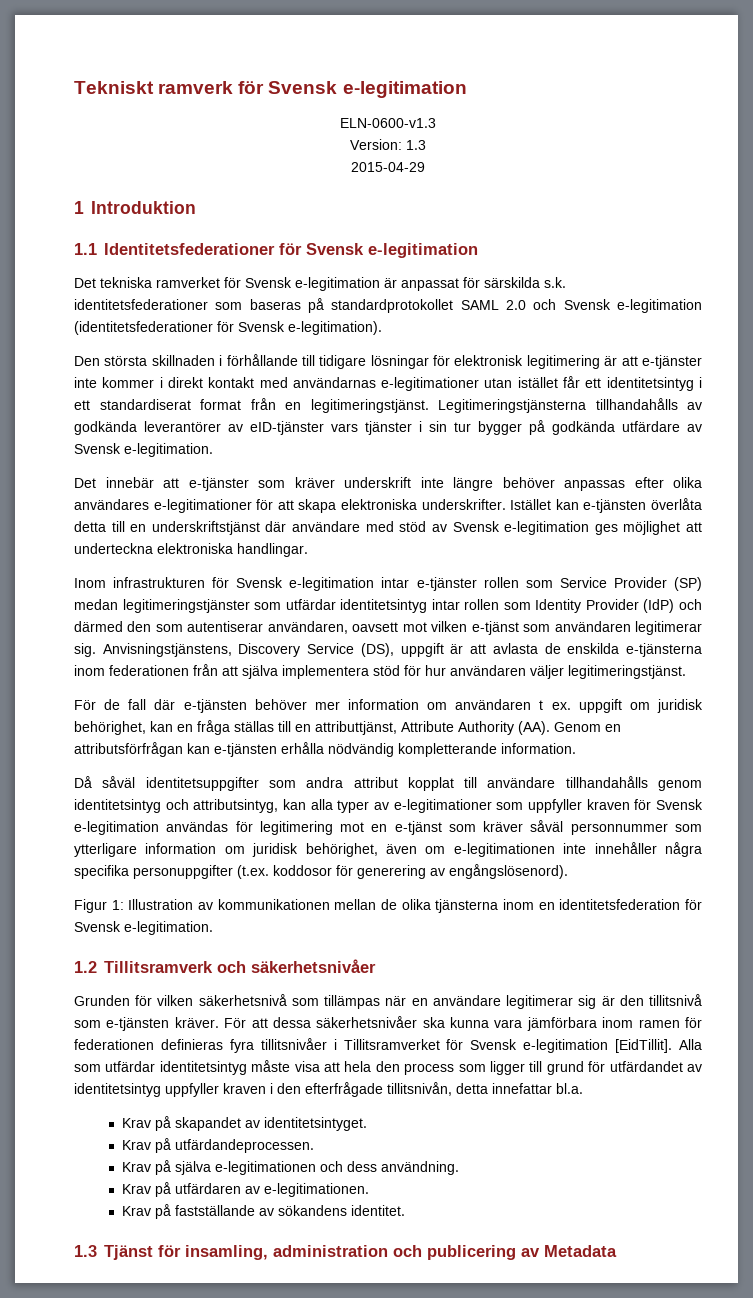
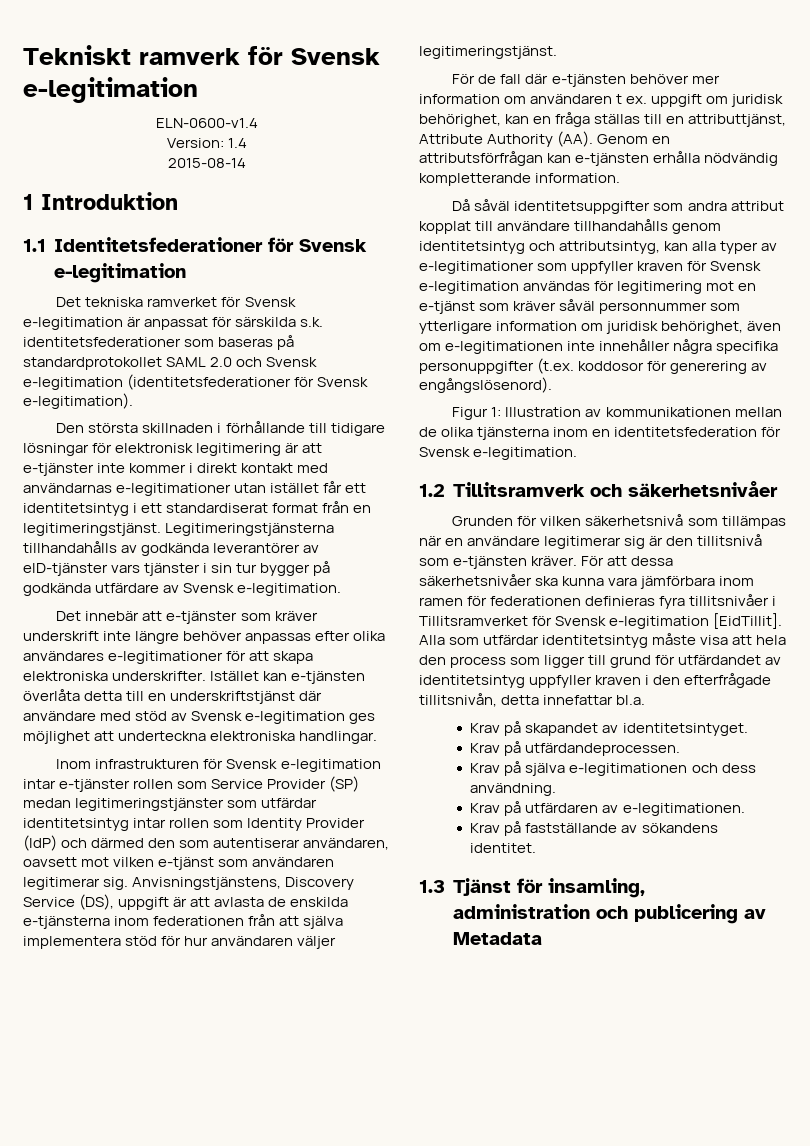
- ELN-0600-v1.3
+ ELN-0600-v1.4
- Version: 1.3
- 2015-04-29
+ Version: 1.4
+ 2015-08-14

